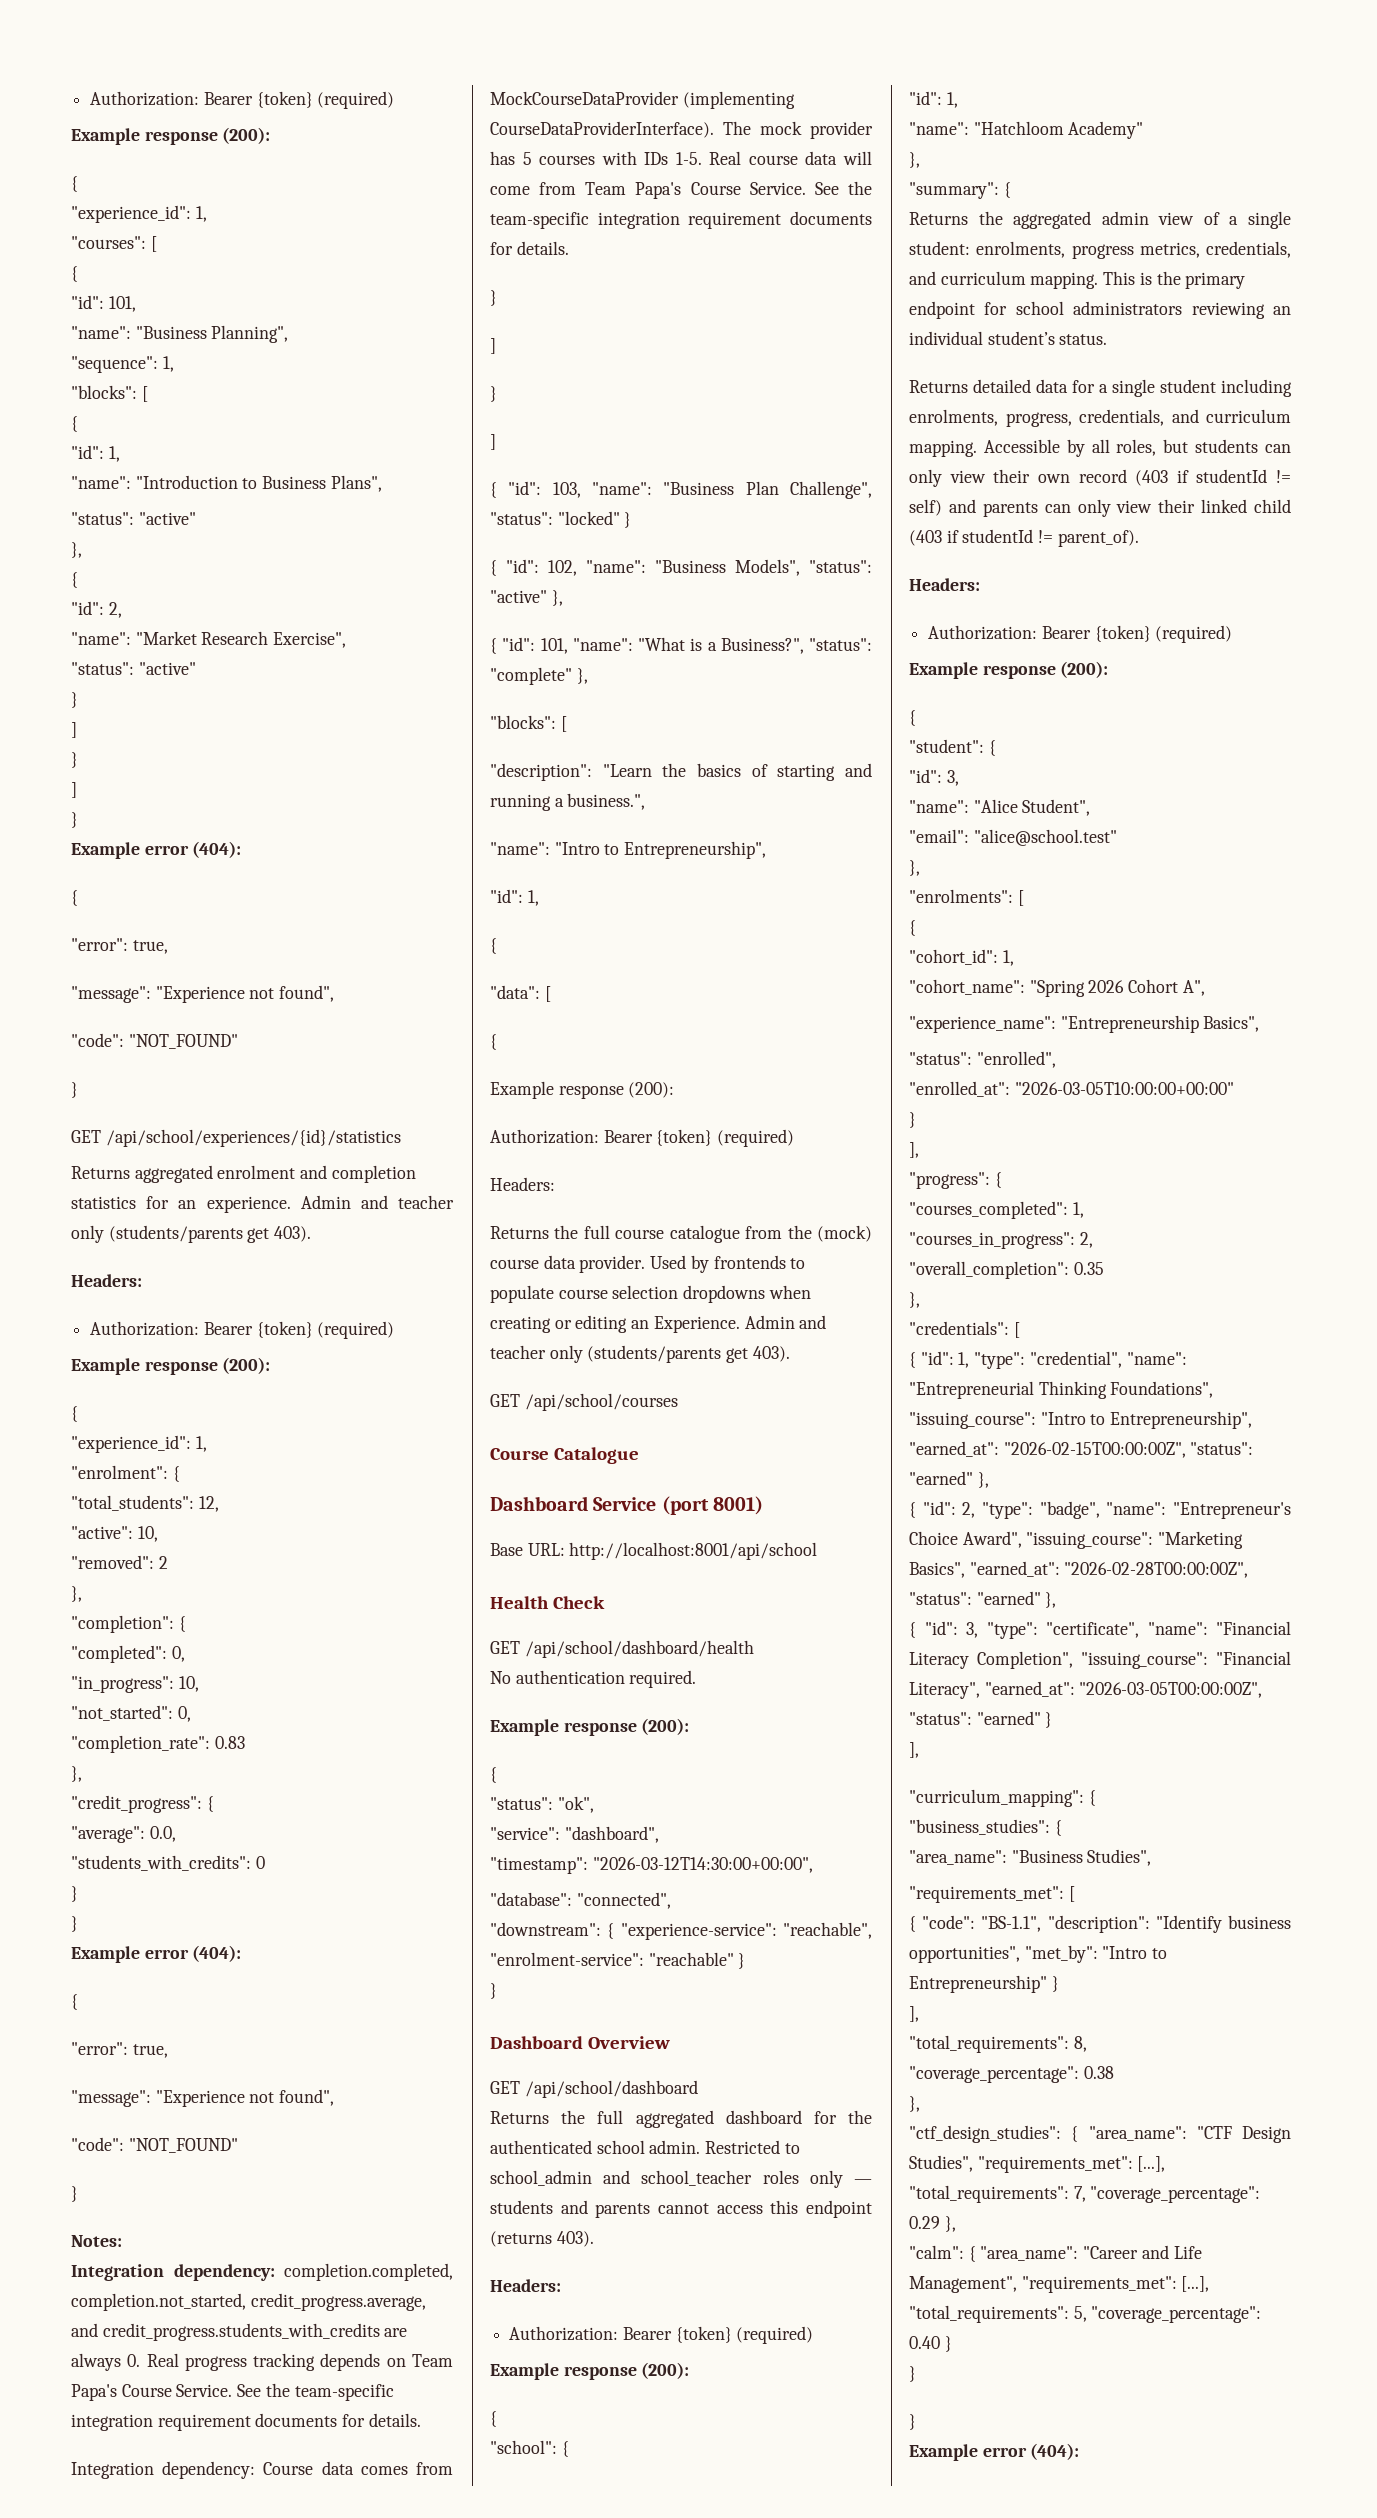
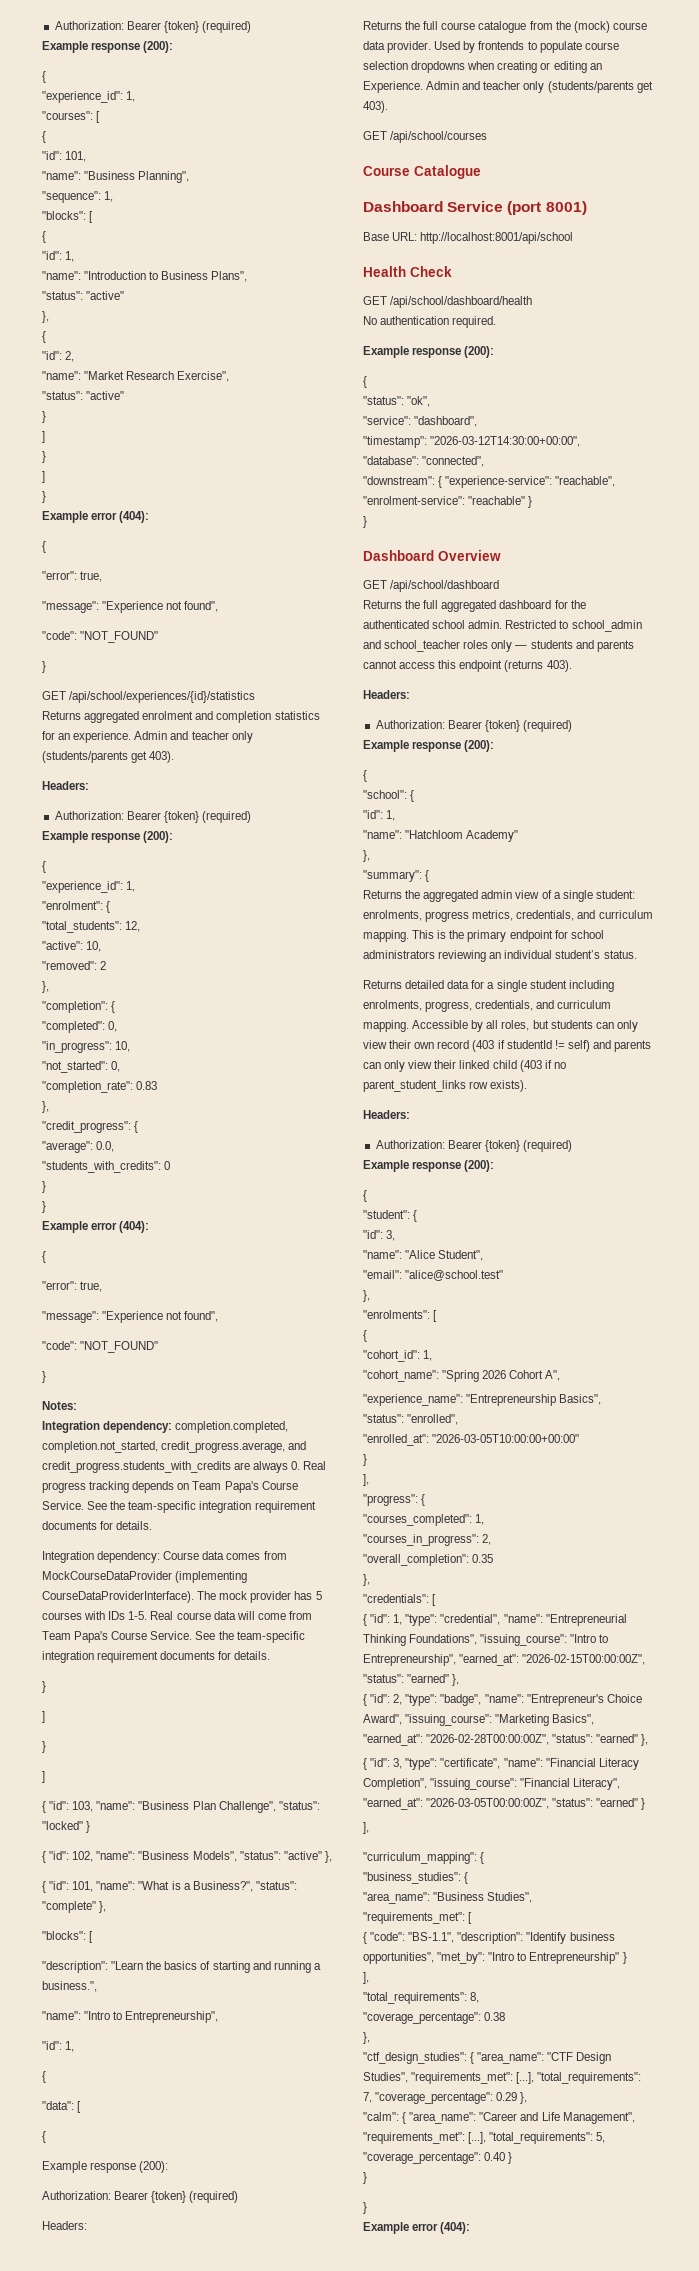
- Accessible by all roles, but students can only view their own record (403 if studentId != self) and parents can only view their linked child (403 if studentId != parent_of).
+ Accessible by all roles, but students can only view their own record (403 if studentId != self) and parents can only view their linked child (403 if no parent_student_links row exists).

